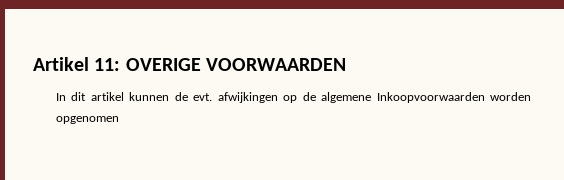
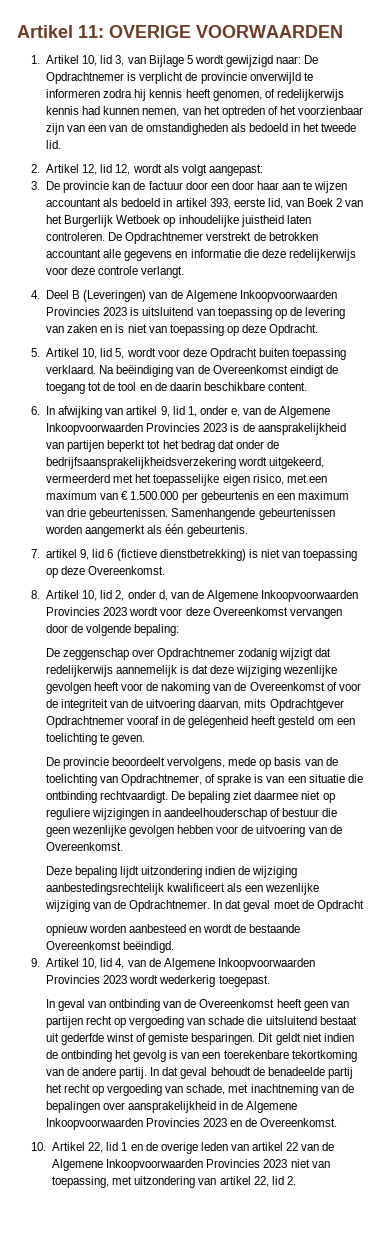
- In dit artikel kunnen de evt. afwijkingen op de algemene Inkoopvoorwaarden worden opgenomen
+ 1. Artikel 10, lid 3, van Bijlage 5 wordt gewijzigd naar: De Opdrachtnemer is verplicht de provincie onverwijld te informeren zodra hij kennis heeft genomen, of redelijkerwijs kennis had kunnen nemen, van het optreden of het voorzienbaar zijn van een van de omstandigheden als bedoeld in het tweede lid.
+ 2. Artikel 12, lid 12, wordt als volgt aangepast:
+ 3. De provincie kan de factuur door een door haar aan te wijzen accountant als bedoeld in artikel 393, eerste lid, van Boek 2 van het Burgerlijk Wetboek op inhoudelijke juistheid laten controleren. De Opdrachtnemer verstrekt de betrokken accountant alle gegevens en informatie die deze redelijkerwijs voor deze controle verlangt.
+ 4. Deel B (Leveringen) van de Algemene Inkoopvoorwaarden Provincies 2023 is uitsluitend van toepassing op de levering van zaken en is niet van toepassing op deze Opdracht.
+ 5. Artikel 10, lid 5, wordt voor deze Opdracht buiten toepassing verklaard. Na beëindiging van de Overeenkomst eindigt de toegang tot de tool en de daarin beschikbare content.
+ 6. In afwijking van artikel 9, lid 1, onder e, van de Algemene Inkoopvoorwaarden Provincies 2023 is de aansprakelijkheid van partijen beperkt tot het bedrag dat onder de bedrijfsaansprakelijkheidsverzekering wordt uitgekeerd, vermeerderd met het toepasselijke eigen risico, met een maximum van € 1.500.000 per gebeurtenis en een maximum van drie gebeurtenissen. Samenhangende gebeurtenissen worden aangemerkt als één gebeurtenis.
+ 7. artikel 9, lid 6 (fictieve dienstbetrekking) is niet van toepassing op deze Overeenkomst.
+ 8. Artikel 10, lid 2, onder d, van de Algemene Inkoopvoorwaarden Provincies 2023 wordt voor deze Overeenkomst vervangen door de volgende bepaling:
+ De zeggenschap over Opdrachtnemer zodanig wijzigt dat redelijkerwijs aannemelijk is dat deze wijziging wezenlijke gevolgen heeft voor de nakoming van de Overeenkomst of voor de integriteit van de uitvoering daarvan, mits Opdrachtgever Opdrachtnemer vooraf in de gelegenheid heeft gesteld om een toelichting te geven.
+ De provincie beoordeelt vervolgens, mede op basis van de toelichting van Opdrachtnemer, of sprake is van een situatie die ontbinding rechtvaardigt. De bepaling ziet daarmee niet op reguliere wijzigingen in aandeelhouderschap of bestuur die geen wezenlijke gevolgen hebben voor de uitvoering van de Overeenkomst.
+ Deze bepaling lijdt uitzondering indien de wijziging aanbestedingsrechtelijk kwalificeert als een wezenlijke wijziging van de Opdrachtnemer. In dat geval moet de Opdracht
+ opnieuw worden aanbesteed en wordt de bestaande Overeenkomst beëindigd.
+ 9. Artikel 10, lid 4, van de Algemene Inkoopvoorwaarden Provincies 2023 wordt wederkerig toegepast.
+ In geval van ontbinding van de Overeenkomst heeft geen van partijen recht op vergoeding van schade die uitsluitend bestaat uit gederfde winst of gemiste besparingen. Dit geldt niet indien de ontbinding het gevolg is van een toerekenbare tekortkoming van de andere partij. In dat geval behoudt de benadeelde partij het recht op vergoeding van schade, met inachtneming van de bepalingen over aansprakelijkheid in de Algemene Inkoopvoorwaarden Provincies 2023 en de Overeenkomst.
+ 10. Artikel 22, lid 1 en de overige leden van artikel 22 van de Algemene Inkoopvoorwaarden Provincies 2023 niet van toepassing, met uitzondering van artikel 22, lid 2.

